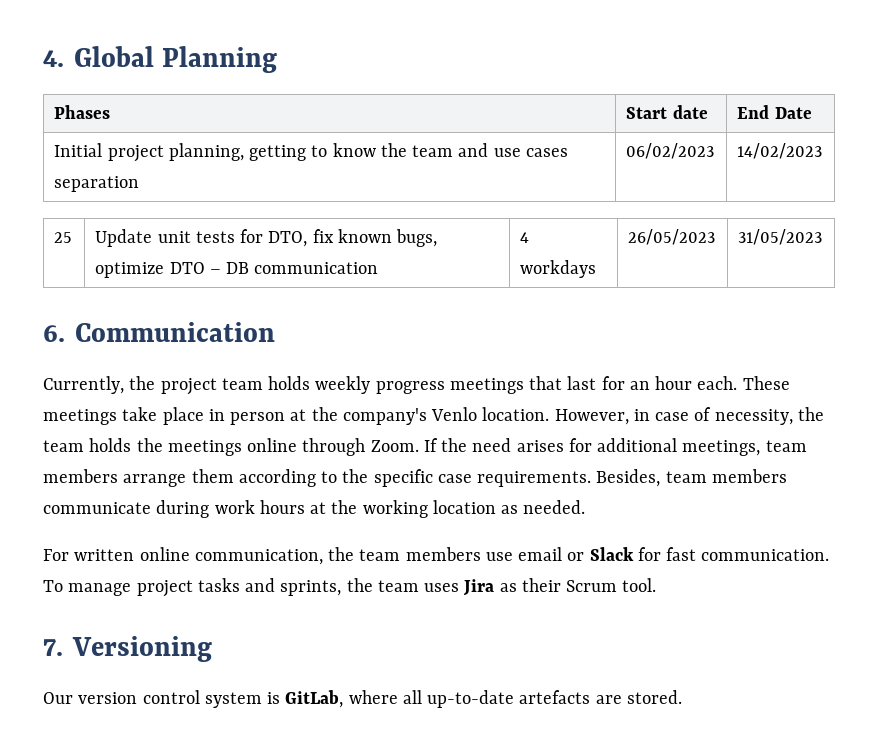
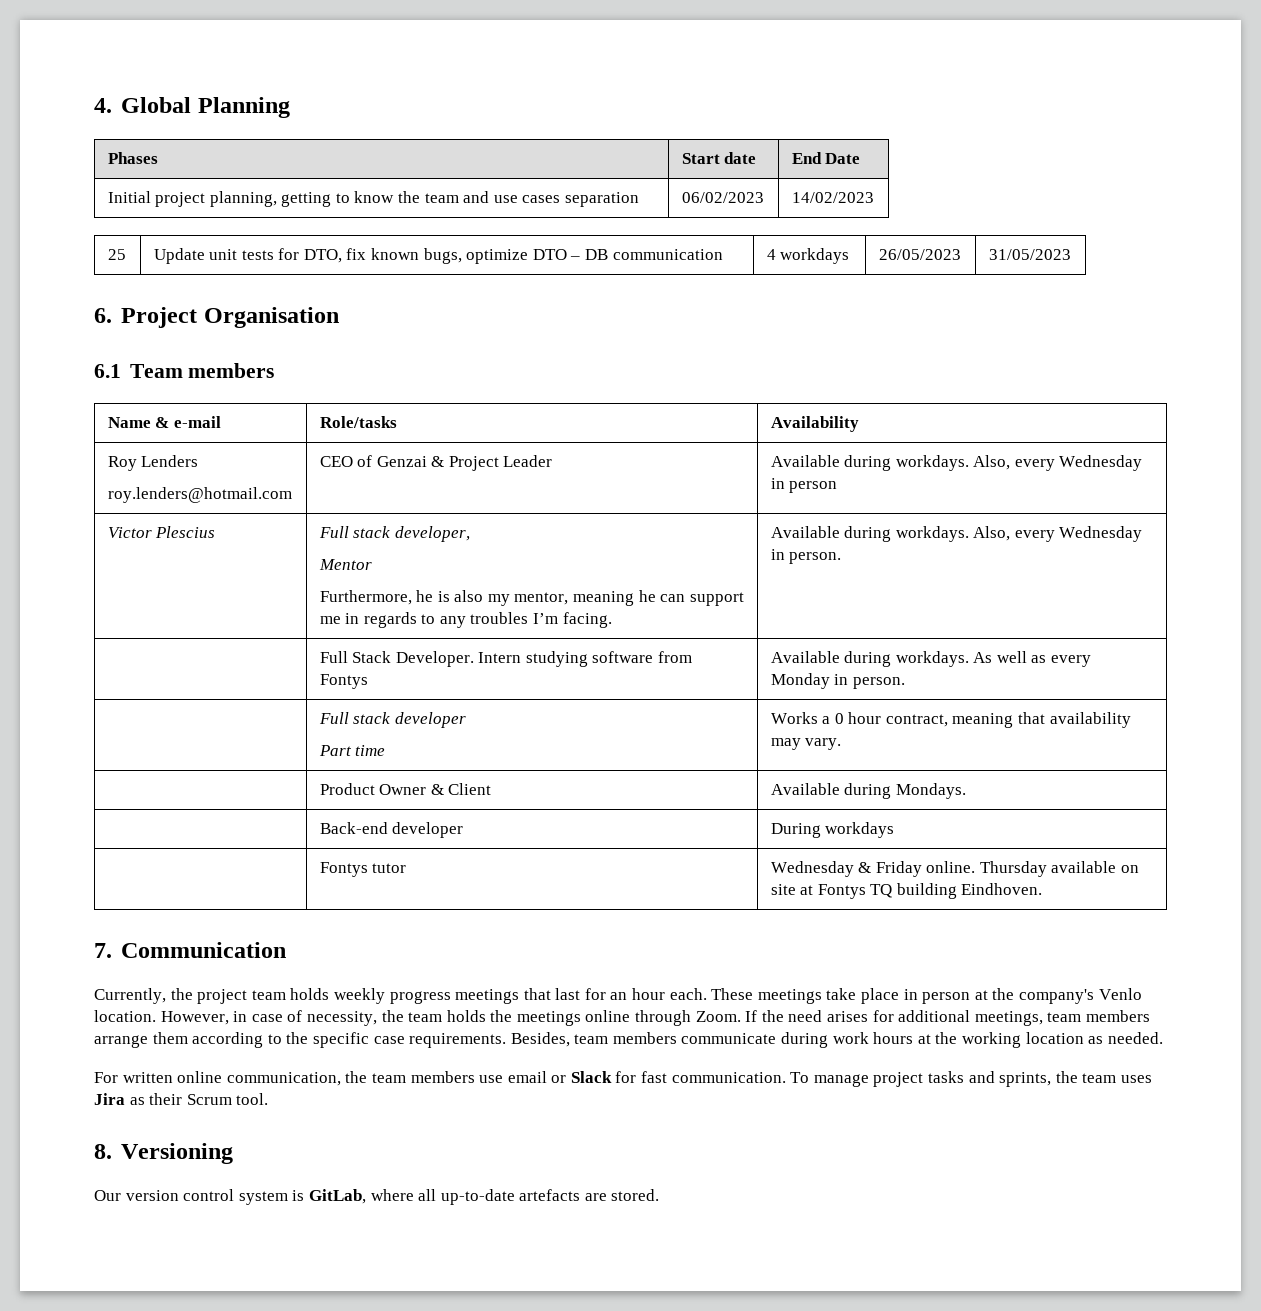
- 6. Communication
+ 6. Project Organisation
+ 6.1 Team members
+ Name & e-mail | Role/tasks | Availability
+ Roy Lenders
+ roy.lenders@hotmail.com | CEO of Genzai & Project Leader | Available during workdays. Also, every Wednesday in person
+ Victor Plescius | Full stack developer,
+ Mentor
+ Furthermore, he is also my mentor, meaning he can support me in regards to any troubles I’m facing. | Available during workdays. Also, every Wednesday in person.
+ | Full Stack Developer. Intern studying software from Fontys | Available during workdays. As well as every Monday in person.
+ | Full stack developer
+ Part time | Works a 0 hour contract, meaning that availability may vary.
+ | Product Owner & Client | Available during Mondays.
+ | Back-end developer | During workdays
+ | Fontys tutor | Wednesday & Friday online. Thursday available on site at Fontys TQ building Eindhoven.
+ 7. Communication
- 7. Versioning
+ 8. Versioning

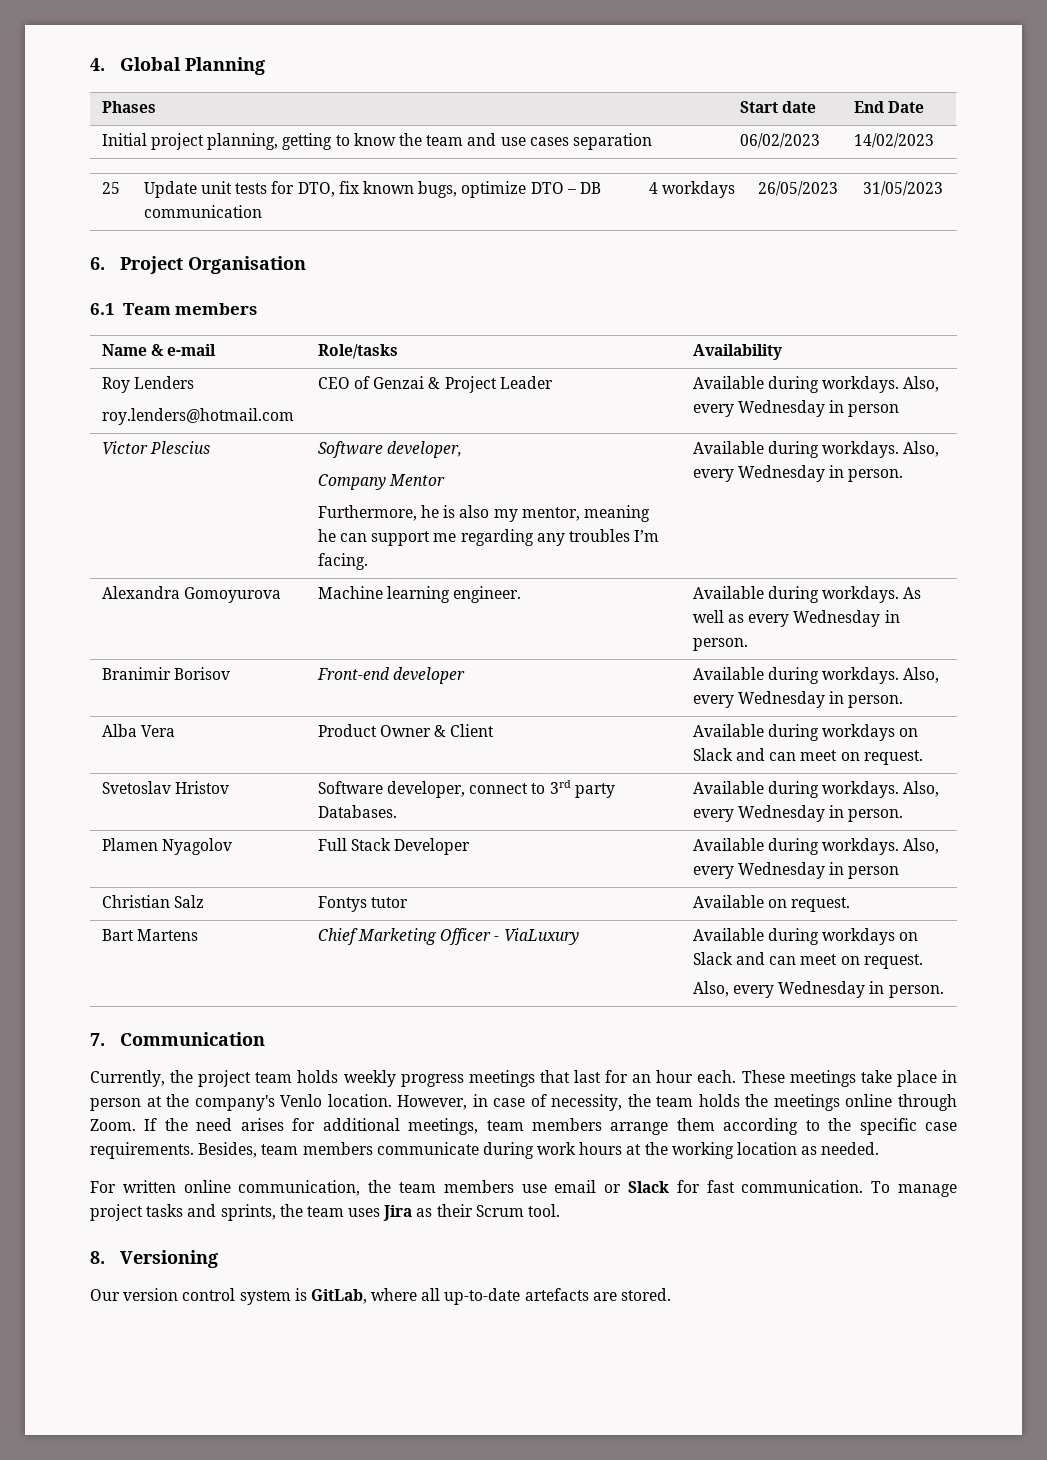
- Victor Plescius | Full stack developer,
- Mentor
- Furthermore, he is also my mentor, meaning he can support me in regards to any troubles I’m facing. | Available during workdays. Also, every Wednesday in person.
+ Victor Plescius | Software developer,
+ Company Mentor
+ Furthermore, he is also my mentor, meaning he can support me regarding any troubles I’m facing. | Available during workdays. Also, every Wednesday in person.
- | Full Stack Developer. Intern studying software from Fontys | Available during workdays. As well as every Monday in person.
- | Full stack developer
- Part time | Works a 0 hour contract, meaning that availability may vary.
- | Product Owner & Client | Available during Mondays.
- | Back-end developer | During workdays
- | Fontys tutor | Wednesday & Friday online. Thursday available on site at Fontys TQ building Eindhoven.
+ Alexandra Gomoyurova | Machine learning engineer. | Available during workdays. As well as every Wednesday in person.
+ Branimir Borisov | Front-end developer | Available during workdays. Also, every Wednesday in person.
+ Alba Vera | Product Owner & Client | Available during workdays on Slack and can meet on request.
+ Svetoslav Hristov | Software developer, connect to 3rd party Databases. | Available during workdays. Also, every Wednesday in person.
+ Plamen Nyagolov | Full Stack Developer | Available during workdays. Also, every Wednesday in person
+ Christian Salz | Fontys tutor | Available on request.
+ Bart Martens | Chief Marketing Officer - ViaLuxury | Available during workdays on Slack and can meet on request.
+ Also, every Wednesday in person.

